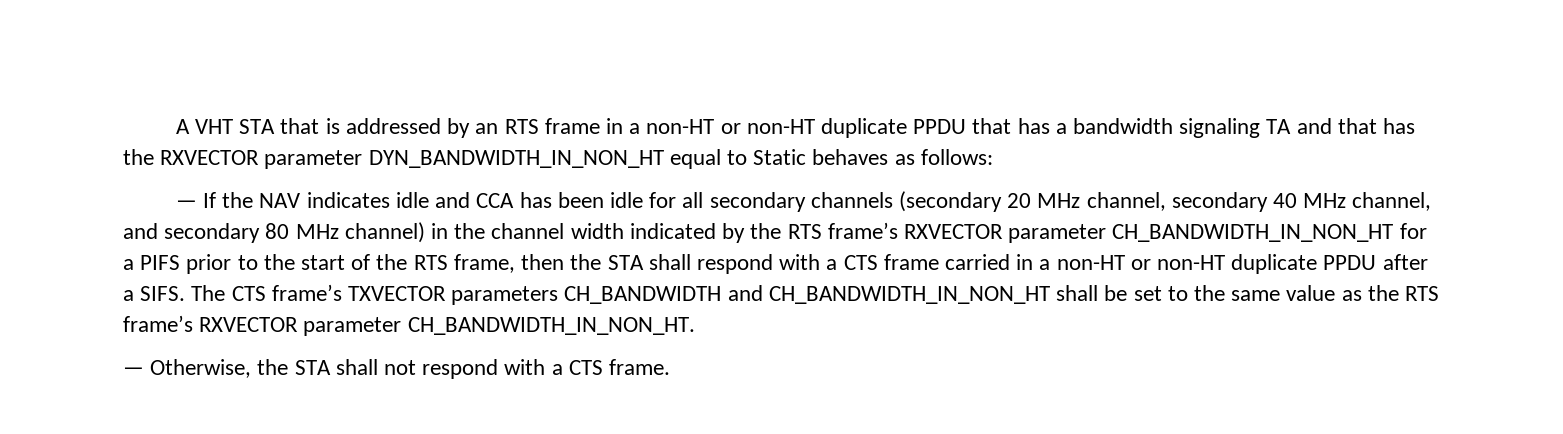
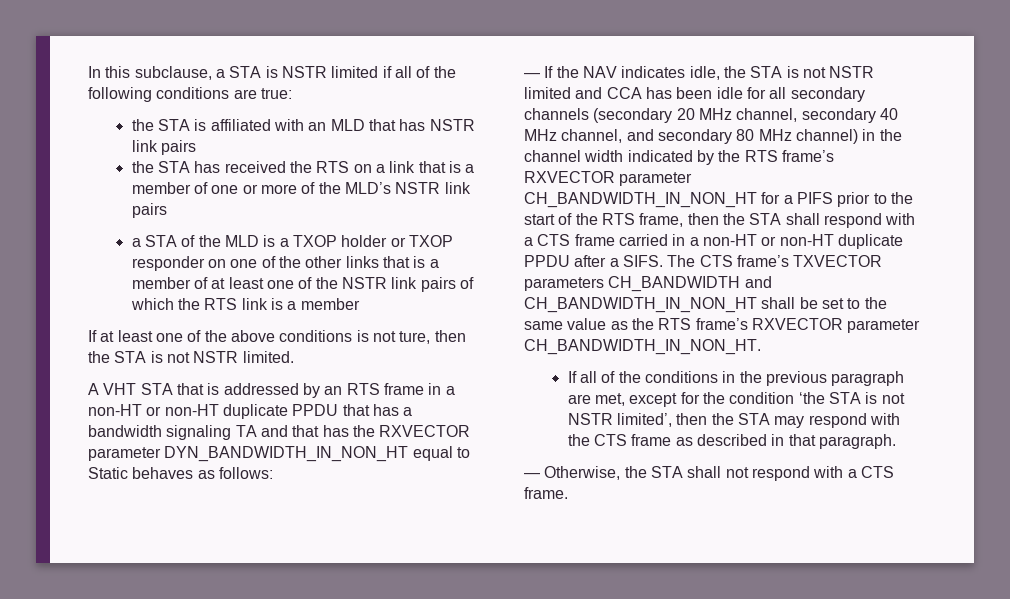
+ In this subclause, a STA is NSTR limited if all of the following conditions are true:
+ the STA is affiliated with an MLD that has NSTR link pairs
+ the STA has received the RTS on a link that is a member of one or more of the MLD’s NSTR link pairs
+ a STA of the MLD is a TXOP holder or TXOP responder on one of the other links that is a member of at least one of the NSTR link pairs of which the RTS link is a member
+ If at least one of the above conditions is not ture, then the STA is not NSTR limited.
- — If the NAV indicates idle and CCA has been idle for all secondary channels (secondary 20 MHz channel, secondary 40 MHz channel, and secondary 80 MHz channel) in the channel width indicated by the RTS frame’s RXVECTOR parameter CH_BANDWIDTH_IN_NON_HT for a PIFS prior to the start of the RTS frame, then the STA shall respond with a CTS frame carried in a non-HT or non-HT duplicate PPDU after a SIFS.
+ — If the NAV indicates idle, the STA is not NSTR limited and CCA has been idle for all secondary channels (secondary 20 MHz channel, secondary 40 MHz channel, and secondary 80 MHz channel) in the channel width indicated by the RTS frame’s RXVECTOR parameter CH_BANDWIDTH_IN_NON_HT for a PIFS prior to the start of the RTS frame, then the STA shall respond with a CTS frame carried in a non-HT or non-HT duplicate PPDU after a SIFS.
+ If all of the conditions in the previous paragraph are met, except for the condition ‘the STA is not NSTR limited’, then the STA may respond with the CTS frame as described in that paragraph.

